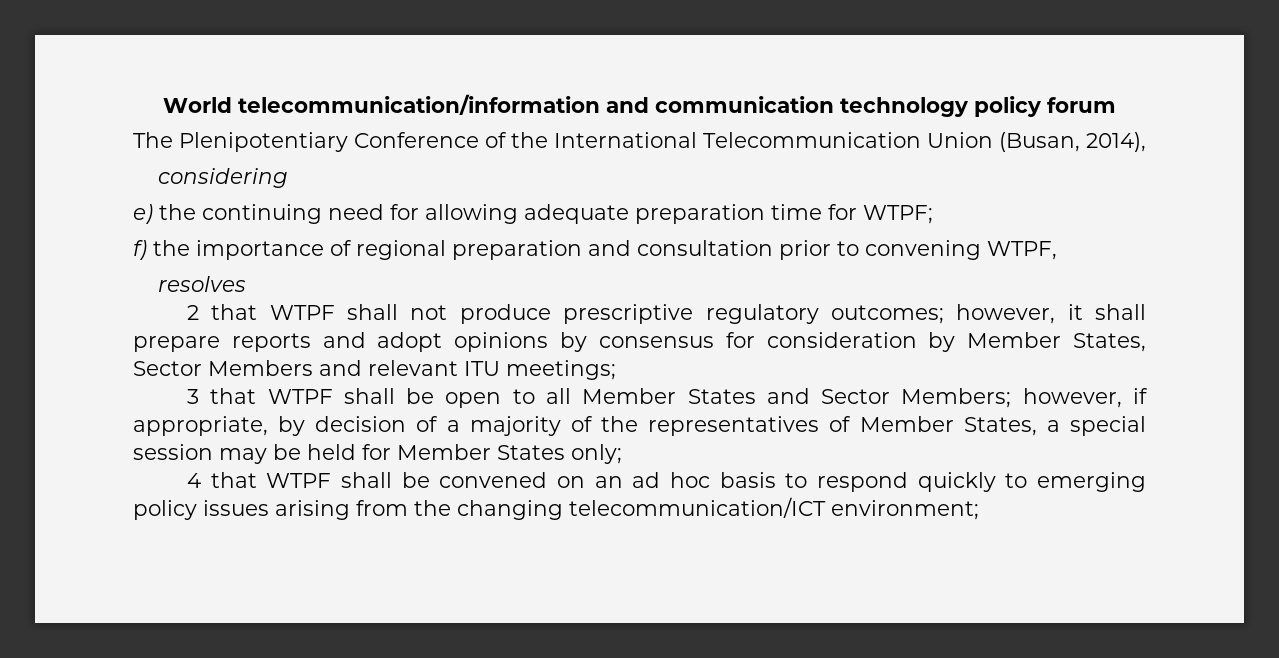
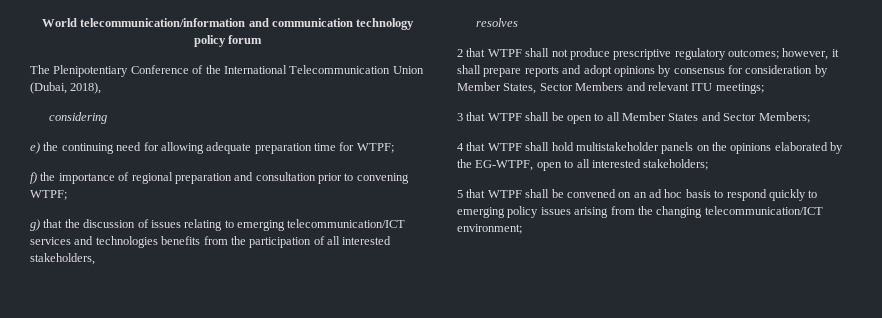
- The Plenipotentiary Conference of the International Telecommunication Union (Busan, 2014),
+ The Plenipotentiary Conference of the International Telecommunication Union (Dubai, 2018),
- f) the importance of regional preparation and consultation prior to convening WTPF,
+ f) the importance of regional preparation and consultation prior to convening WTPF;
+ g) that the discussion of issues relating to emerging telecommunication/ICT services and technologies benefits from the participation of all interested stakeholders,
- 3 that WTPF shall be open to all Member States and Sector Members; however, if appropriate, by decision of a majority of the representatives of Member States, a special session may be held for Member States only;
- 4 that WTPF shall be convened on an ad hoc basis to respond quickly to emerging policy issues arising from the changing telecommunication/ICT environment;
+ 3 that WTPF shall be open to all Member States and Sector Members;
+ 4 that WTPF shall hold multistakeholder panels on the opinions elaborated by the EG-WTPF, open to all interested stakeholders;
+ 5 that WTPF shall be convened on an ad hoc basis to respond quickly to emerging policy issues arising from the changing telecommunication/ICT environment;

